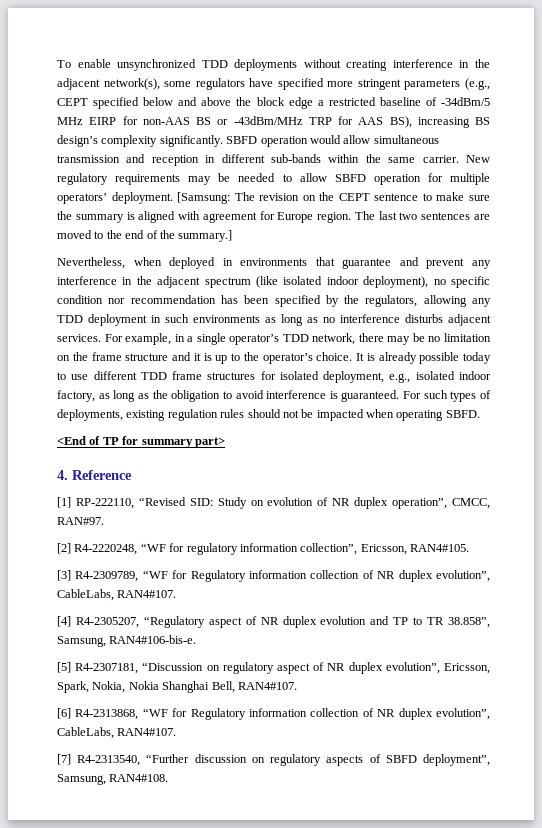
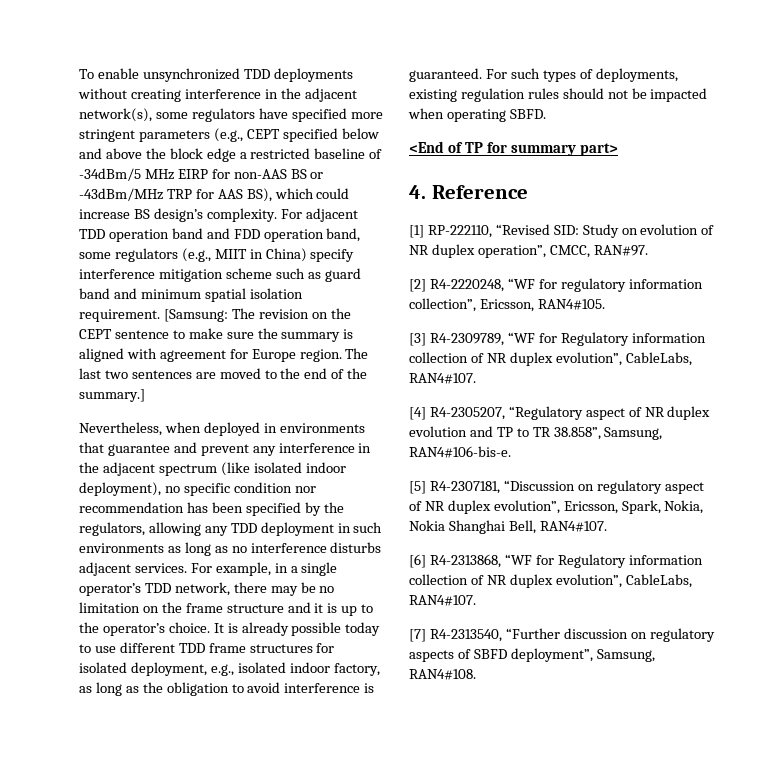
- To enable unsynchronized TDD deployments without creating interference in the adjacent network(s), some regulators have specified more stringent parameters (e.g., CEPT specified below and above the block edge a restricted baseline of -34dBm/5 MHz EIRP for non-AAS BS or -43dBm/MHz TRP for AAS BS), increasing BS design’s complexity significantly. SBFD operation would allow simultaneous transmission and reception in different sub-bands within the same carrier. New regulatory requirements may be needed to allow SBFD operation for multiple operators’ deployment.
+ To enable unsynchronized TDD deployments without creating interference in the adjacent network(s), some regulators have specified more stringent parameters (e.g., CEPT specified below and above the block edge a restricted baseline of -34dBm/5 MHz EIRP for non-AAS BS or -43dBm/MHz TRP for AAS BS), which could increase BS design’s complexity. For adjacent TDD operation band and FDD operation band, some regulators (e.g., MIIT in China) specify interference mitigation scheme such as guard band and minimum spatial isolation requirement.

